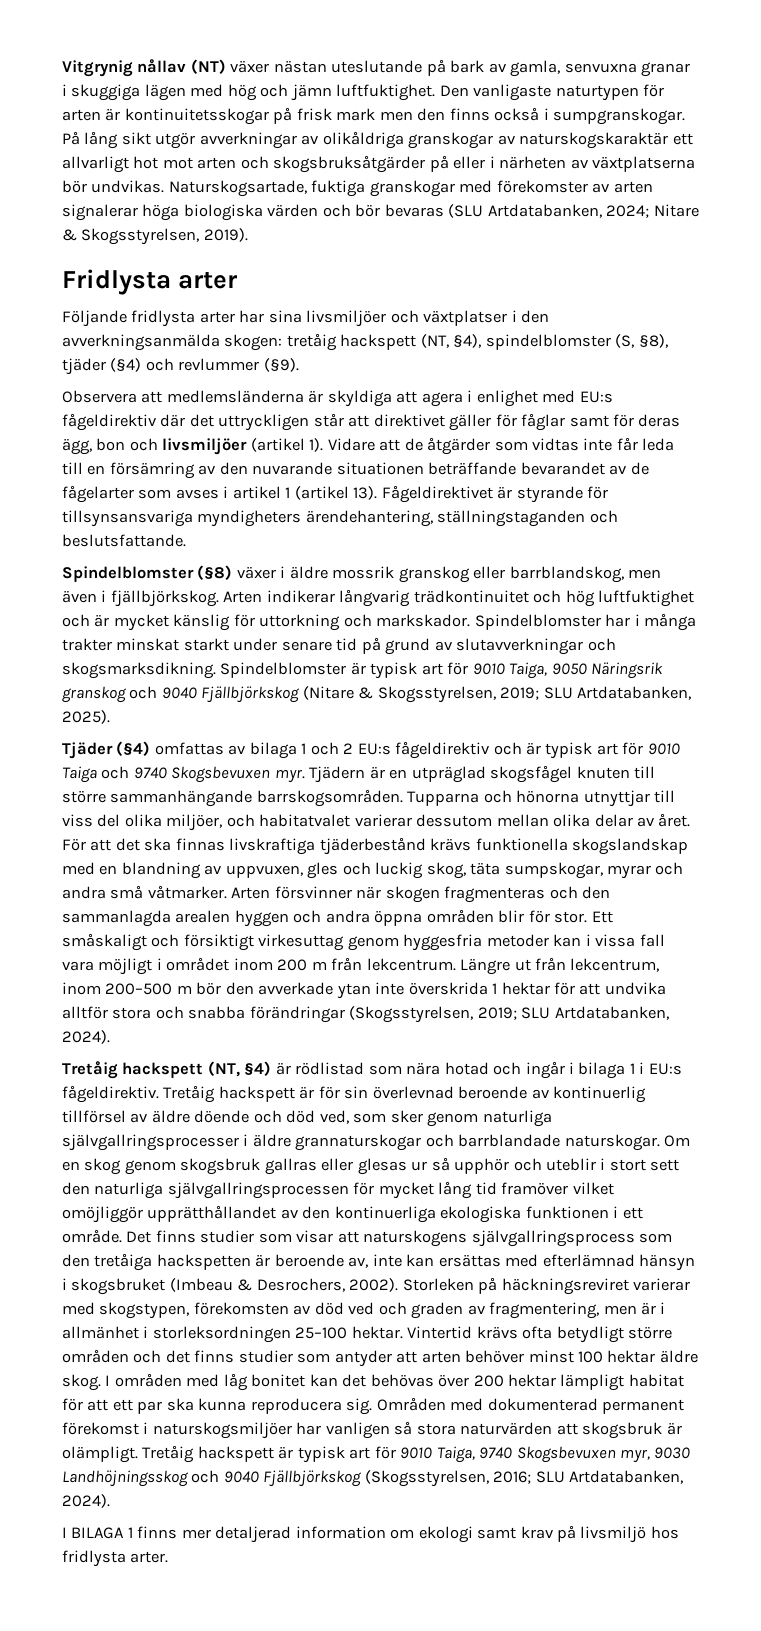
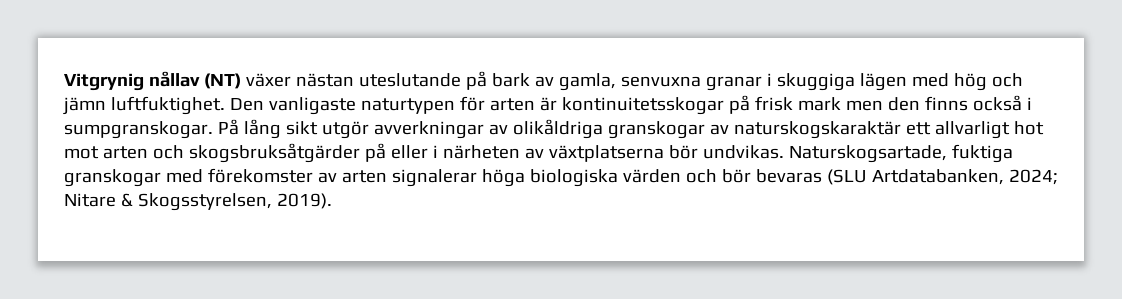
- Fridlysta arter
- Följande fridlysta arter har sina livsmiljöer och växtplatser i den avverkningsanmälda skogen: tretåig hackspett (NT, §4), spindelblomster (S, §8), tjäder (§4) och revlummer (§9).
- Observera att medlemsländerna är skyldiga att agera i enlighet med EU:s fågeldirektiv där det uttryckligen står att direktivet gäller för fåglar samt för deras ägg, bon och livsmiljöer (artikel 1). Vidare att de åtgärder som vidtas inte får leda till en försämring av den nuvarande situationen beträffande bevarandet av de fågelarter som avses i artikel 1 (artikel 13). Fågeldirektivet är styrande för tillsynsansvariga myndigheters ärendehantering, ställningstaganden och beslutsfattande.
- Spindelblomster (§8) växer i äldre mossrik granskog eller barrblandskog, men även i fjällbjörkskog. Arten indikerar långvarig trädkontinuitet och hög luftfuktighet och är mycket känslig för uttorkning och markskador. Spindelblomster har i många trakter minskat starkt under senare tid på grund av slutavverkningar och skogsmarksdikning. Spindelblomster är typisk art för 9010 Taiga, 9050 Näringsrik granskog och 9040 Fjällbjörkskog (Nitare & Skogsstyrelsen, 2019; SLU Artdatabanken, 2025).
- Tjäder (§4) omfattas av bilaga 1 och 2 EU:s fågeldirektiv och är typisk art för 9010 Taiga och 9740 Skogsbevuxen myr. Tjädern är en utpräglad skogsfågel knuten till större sammanhängande barrskogsområden. Tupparna och hönorna utnyttjar till viss del olika miljöer, och habitatvalet varierar dessutom mellan olika delar av året. För att det ska finnas livskraftiga tjäderbestånd krävs funktionella skogslandskap med en blandning av uppvuxen, gles och luckig skog, täta sumpskogar, myrar och andra små våtmarker. Arten försvinner när skogen fragmenteras och den sammanlagda arealen hyggen och andra öppna områden blir för stor. Ett småskaligt och försiktigt virkesuttag genom hyggesfria metoder kan i vissa fall vara möjligt i området inom 200 m från lekcentrum. Längre ut från lekcentrum, inom 200–500 m bör den avverkade ytan inte överskrida 1 hektar för att undvika alltför stora och snabba förändringar (Skogsstyrelsen, 2019; SLU Artdatabanken, 2024).
- Tretåig hackspett (NT, §4) är rödlistad som nära hotad och ingår i bilaga 1 i EU:s fågeldirektiv. Tretåig hackspett är för sin överlevnad beroende av kontinuerlig tillförsel av äldre döende och död ved, som sker genom naturliga självgallringsprocesser i äldre grannaturskogar och barrblandade naturskogar. Om en skog genom skogsbruk gallras eller glesas ur så upphör och uteblir i stort sett den naturliga självgallringsprocessen för mycket lång tid framöver vilket omöjliggör upprätthållandet av den kontinuerliga ekologiska funktionen i ett område. Det finns studier som visar att naturskogens självgallringsprocess som den tretåiga hackspetten är beroende av, inte kan ersättas med efterlämnad hänsyn i skogsbruket (Imbeau & Desrochers, 2002). Storleken på häckningsreviret varierar med skogstypen, förekomsten av död ved och graden av fragmentering, men är i allmänhet i storleksordningen 25–100 hektar. Vintertid krävs ofta betydligt större områden och det finns studier som antyder att arten behöver minst 100 hektar äldre skog. I områden med låg bonitet kan det behövas över 200 hektar lämpligt habitat för att ett par ska kunna reproducera sig. Områden med dokumenterad permanent förekomst i naturskogsmiljöer har vanligen så stora naturvärden att skogsbruk är olämpligt. Tretåig hackspett är typisk art för 9010 Taiga, 9740 Skogsbevuxen myr, 9030 Landhöjningsskog och 9040 Fjällbjörkskog (Skogsstyrelsen, 2016; SLU Artdatabanken, 2024).
- I BILAGA 1 finns mer detaljerad information om ekologi samt krav på livsmiljö hos fridlysta arter.

